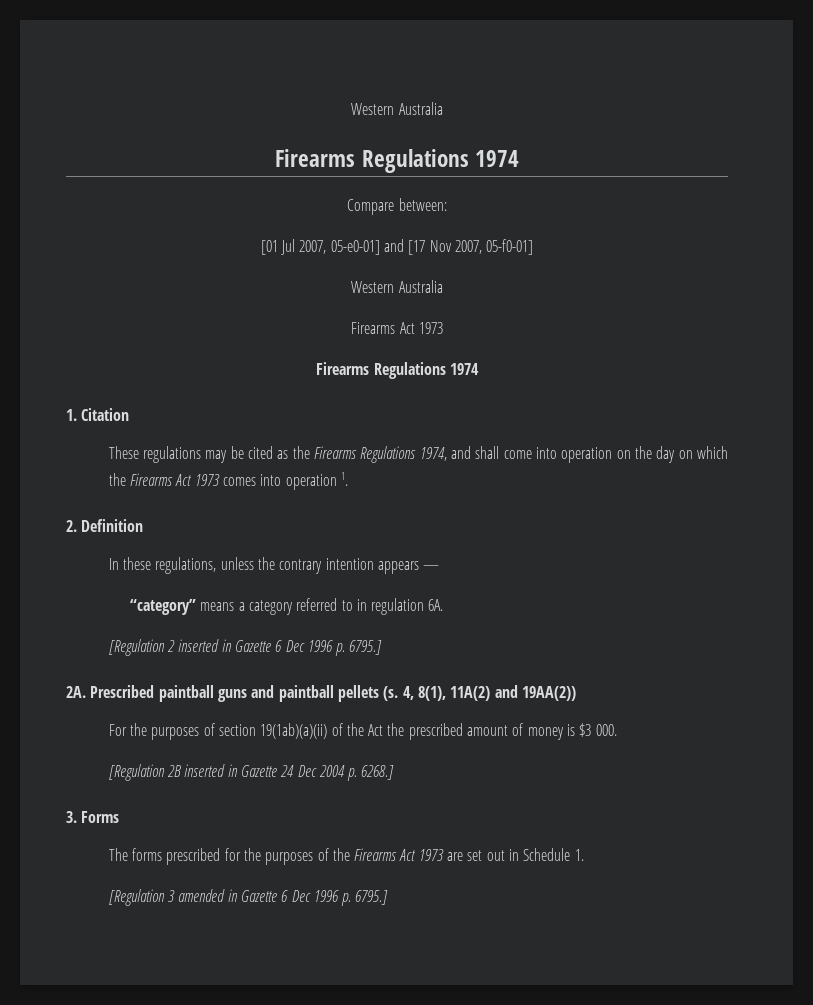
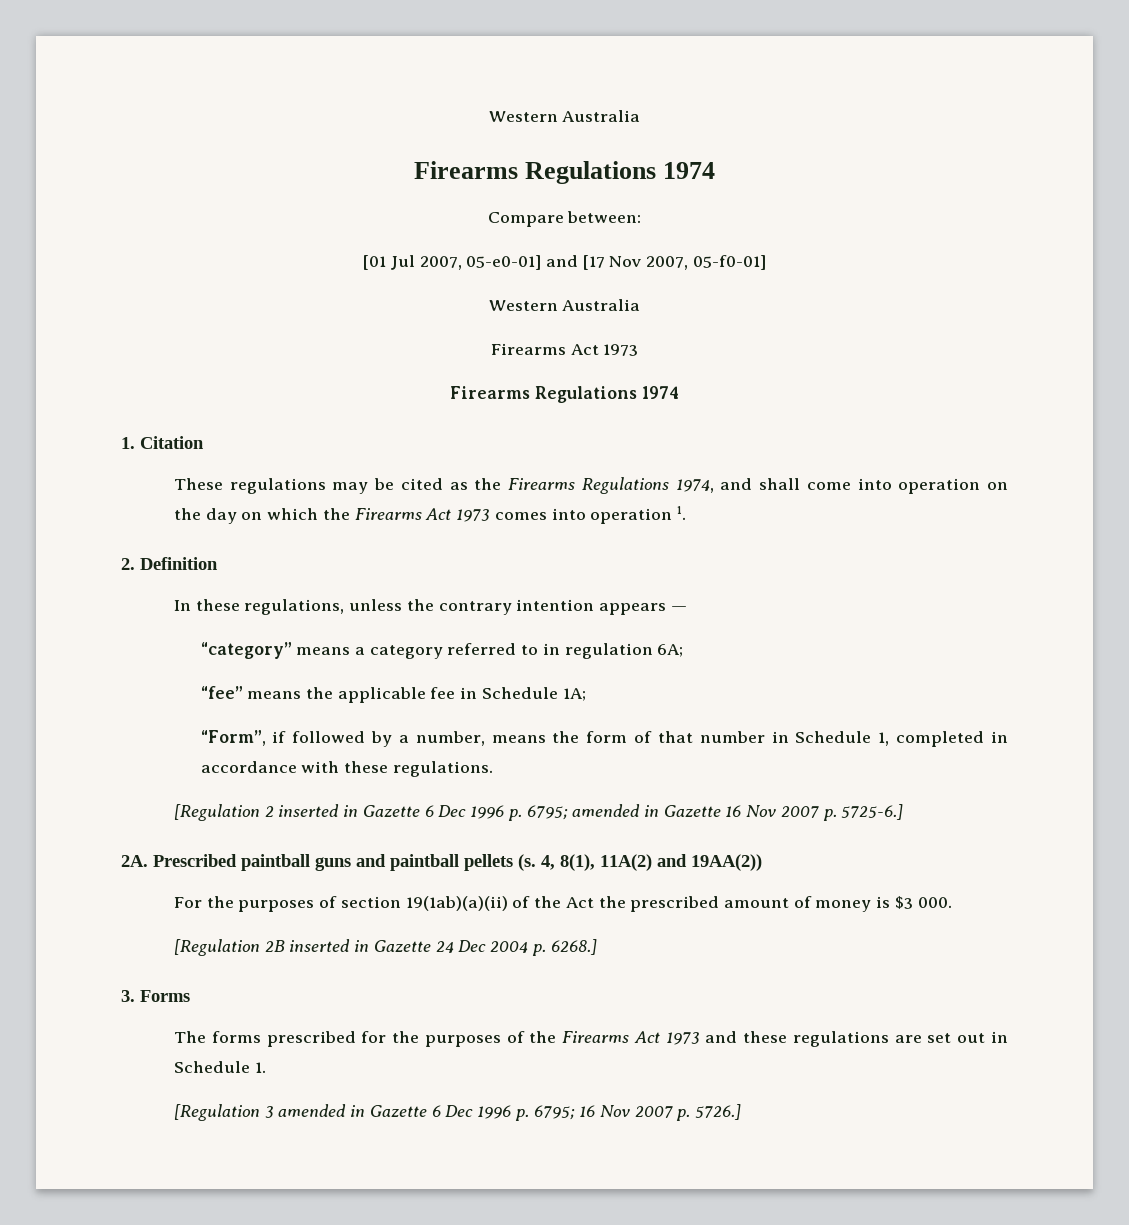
- “category” means a category referred to in regulation 6A.
+ “category” means a category referred to in regulation 6A;
+ “fee” means the applicable fee in Schedule 1A;
+ “Form”, if followed by a number, means the form of that number in Schedule 1, completed in accordance with these regulations.
- [Regulation 2 inserted in Gazette 6 Dec 1996 p. 6795.]
+ [Regulation 2 inserted in Gazette 6 Dec 1996 p. 6795; amended in Gazette 16 Nov 2007 p. 5725-6.]
- The forms prescribed for the purposes of the Firearms Act 1973 are set out in Schedule 1.
+ The forms prescribed for the purposes of the Firearms Act 1973 and these regulations are set out in Schedule 1.
- [Regulation 3 amended in Gazette 6 Dec 1996 p. 6795.]
+ [Regulation 3 amended in Gazette 6 Dec 1996 p. 6795; 16 Nov 2007 p. 5726.]

